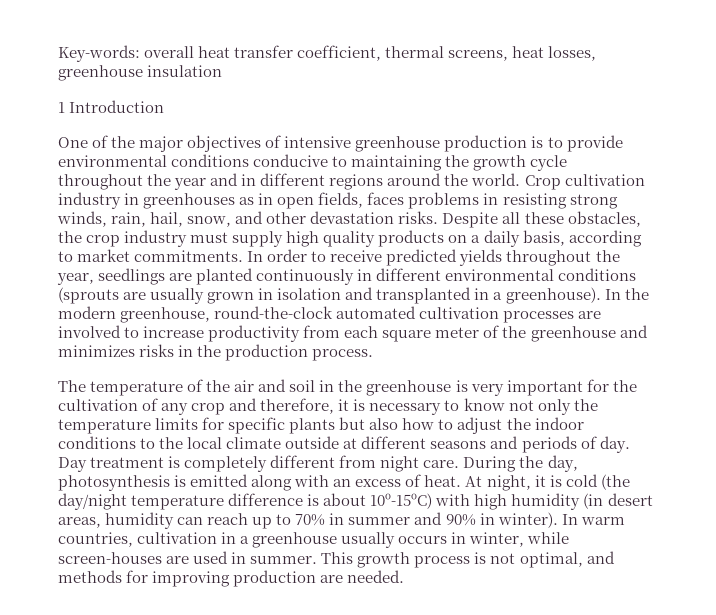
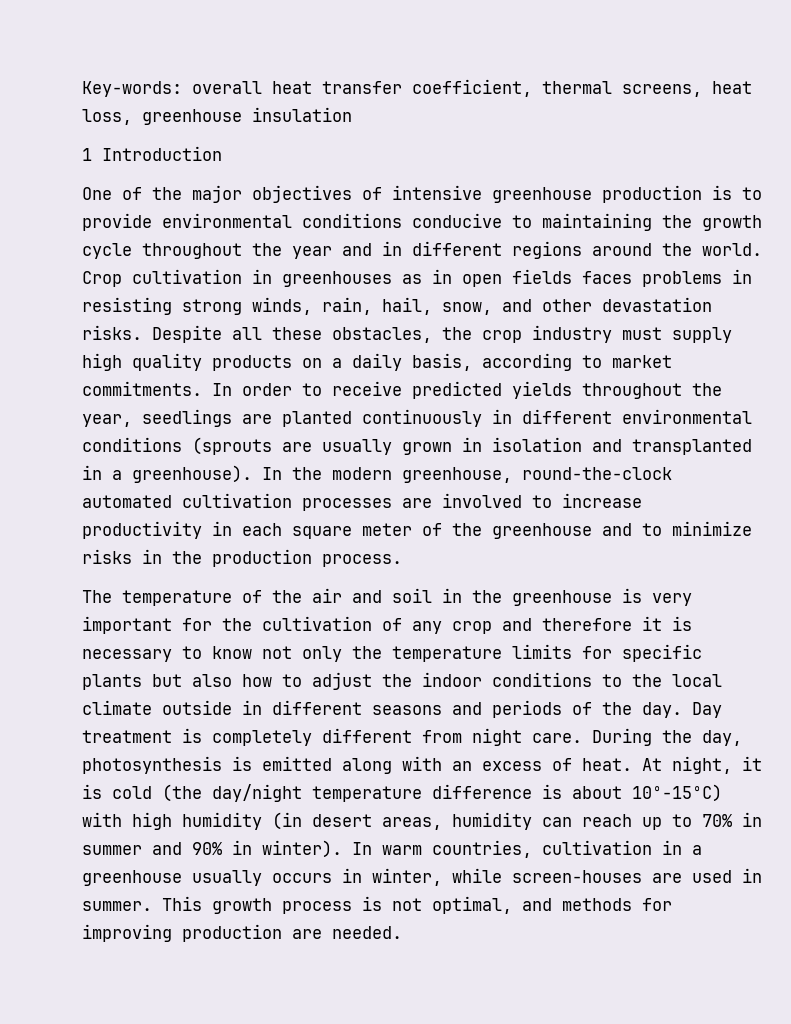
- Key-words: overall heat transfer coefficient, thermal screens, heat losses, greenhouse insulation
+ Key-words: overall heat transfer coefficient, thermal screens, heat loss, greenhouse insulation
- Crop cultivation industry in greenhouses as in open fields, faces problems in resisting strong winds, rain, hail, snow, and other devastation risks.
+ Crop cultivation in greenhouses as in open fields faces problems in resisting strong winds, rain, hail, snow, and other devastation risks.
- In the modern greenhouse, round-the-clock automated cultivation processes are involved to increase productivity from each square meter of the greenhouse and minimizes risks in the production process.
+ In the modern greenhouse, round-the-clock automated cultivation processes are involved to increase productivity in each square meter of the greenhouse and to minimize risks in the production process.
- The temperature of the air and soil in the greenhouse is very important for the cultivation of any crop and therefore, it is necessary to know not only the temperature limits for specific plants but also how to adjust the indoor conditions to the local climate outside at different seasons and periods of day.
+ The temperature of the air and soil in the greenhouse is very important for the cultivation of any crop and therefore it is necessary to know not only the temperature limits for specific plants but also how to adjust the indoor conditions to the local climate outside in different seasons and periods of the day.

